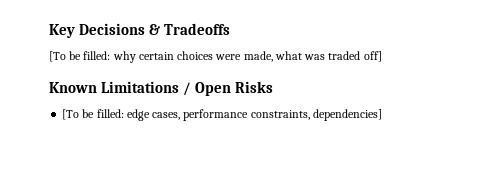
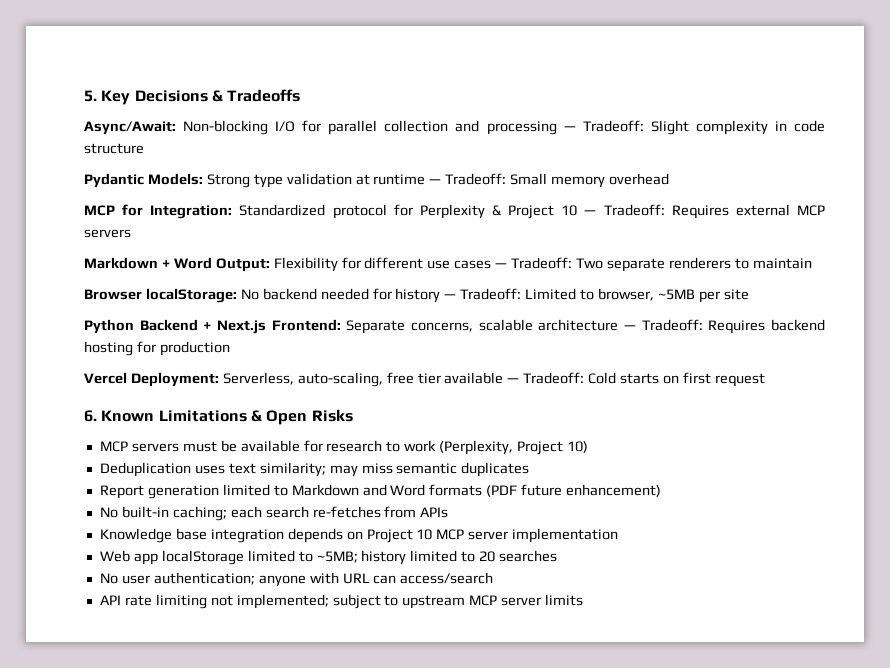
- Key Decisions & Tradeoffs
+ 5. Key Decisions & Tradeoffs
- [To be filled: why certain choices were made, what was traded off]
- Known Limitations / Open Risks
+ Async/Await: Non-blocking I/O for parallel collection and processing — Tradeoff: Slight complexity in code structure
+ Pydantic Models: Strong type validation at runtime — Tradeoff: Small memory overhead
+ MCP for Integration: Standardized protocol for Perplexity & Project 10 — Tradeoff: Requires external MCP servers
+ Markdown + Word Output: Flexibility for different use cases — Tradeoff: Two separate renderers to maintain
+ Browser localStorage: No backend needed for history — Tradeoff: Limited to browser, ~5MB per site
+ Python Backend + Next.js Frontend: Separate concerns, scalable architecture — Tradeoff: Requires backend hosting for production
+ Vercel Deployment: Serverless, auto-scaling, free tier available — Tradeoff: Cold starts on first request
+ 6. Known Limitations & Open Risks
- [To be filled: edge cases, performance constraints, dependencies]
+ MCP servers must be available for research to work (Perplexity, Project 10)
+ Deduplication uses text similarity; may miss semantic duplicates
+ Report generation limited to Markdown and Word formats (PDF future enhancement)
+ No built-in caching; each search re-fetches from APIs
+ Knowledge base integration depends on Project 10 MCP server implementation
+ Web app localStorage limited to ~5MB; history limited to 20 searches
+ No user authentication; anyone with URL can access/search
+ API rate limiting not implemented; subject to upstream MCP server limits

